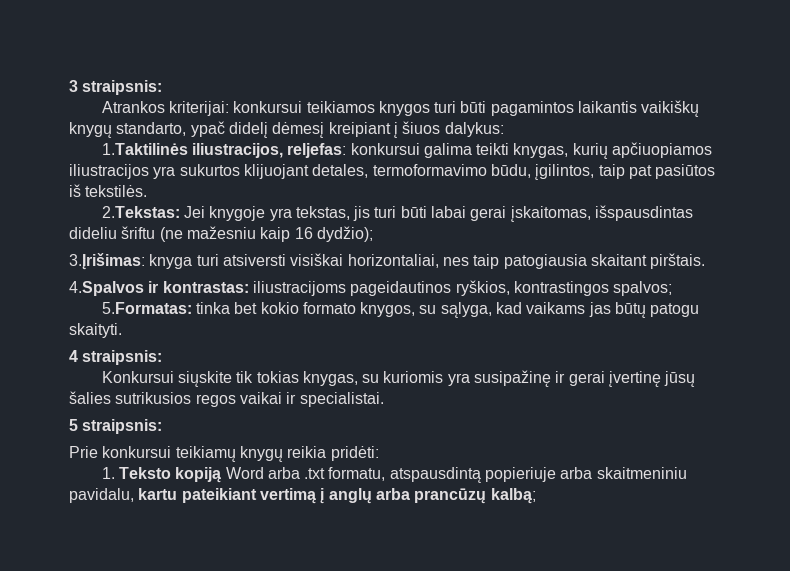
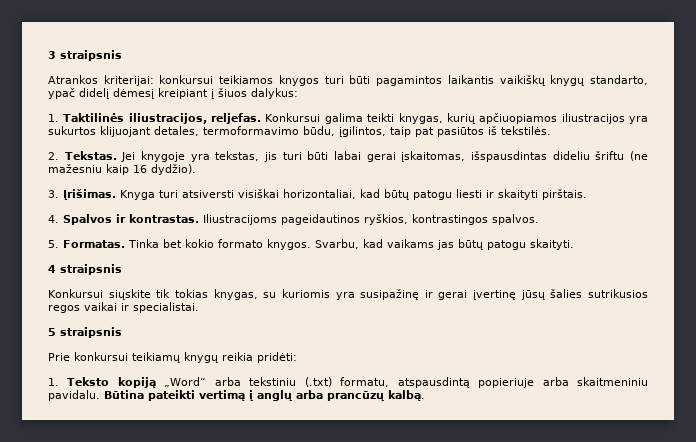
- 3 straipsnis:
+ 3 straipsnis
- 1.Taktilinės iliustracijos, reljefas: konkursui galima teikti knygas, kurių apčiuopiamos iliustracijos yra sukurtos klijuojant detales, termoformavimo būdu, įgilintos, taip pat pasiūtos iš tekstilės.
+ 1. Taktilinės iliustracijos, reljefas. Konkursui galima teikti knygas, kurių apčiuopiamos iliustracijos yra sukurtos klijuojant detales, termoformavimo būdu, įgilintos, taip pat pasiūtos iš tekstilės.
- 2.Tekstas: Jei knygoje yra tekstas, jis turi būti labai gerai įskaitomas, išspausdintas dideliu šriftu (ne mažesniu kaip 16 dydžio);
- 3.Įrišimas: knyga turi atsiversti visiškai horizontaliai, nes taip patogiausia skaitant pirštais.
- 4.Spalvos ir kontrastas: iliustracijoms pageidautinos ryškios, kontrastingos spalvos;
- 5.Formatas: tinka bet kokio formato knygos, su sąlyga, kad vaikams jas būtų patogu skaityti.
+ 2. Tekstas. Jei knygoje yra tekstas, jis turi būti labai gerai įskaitomas, išspausdintas dideliu šriftu (ne mažesniu kaip 16 dydžio).
+ 3. Įrišimas. Knyga turi atsiversti visiškai horizontaliai, kad būtų patogu liesti ir skaityti pirštais.
+ 4. Spalvos ir kontrastas. Iliustracijoms pageidautinos ryškios, kontrastingos spalvos.
+ 5. Formatas. Tinka bet kokio formato knygos. Svarbu, kad vaikams jas būtų patogu skaityti.
- 4 straipsnis:
+ 4 straipsnis
- 5 straipsnis:
+ 5 straipsnis
- 1. Teksto kopiją Word arba .txt formatu, atspausdintą popieriuje arba skaitmeniniu pavidalu, kartu pateikiant vertimą į anglų arba prancūzų kalbą;
+ 1. Teksto kopiją „Word“ arba tekstiniu (.txt) formatu, atspausdintą popieriuje arba skaitmeniniu pavidalu. Būtina pateikti vertimą į anglų arba prancūzų kalbą.

